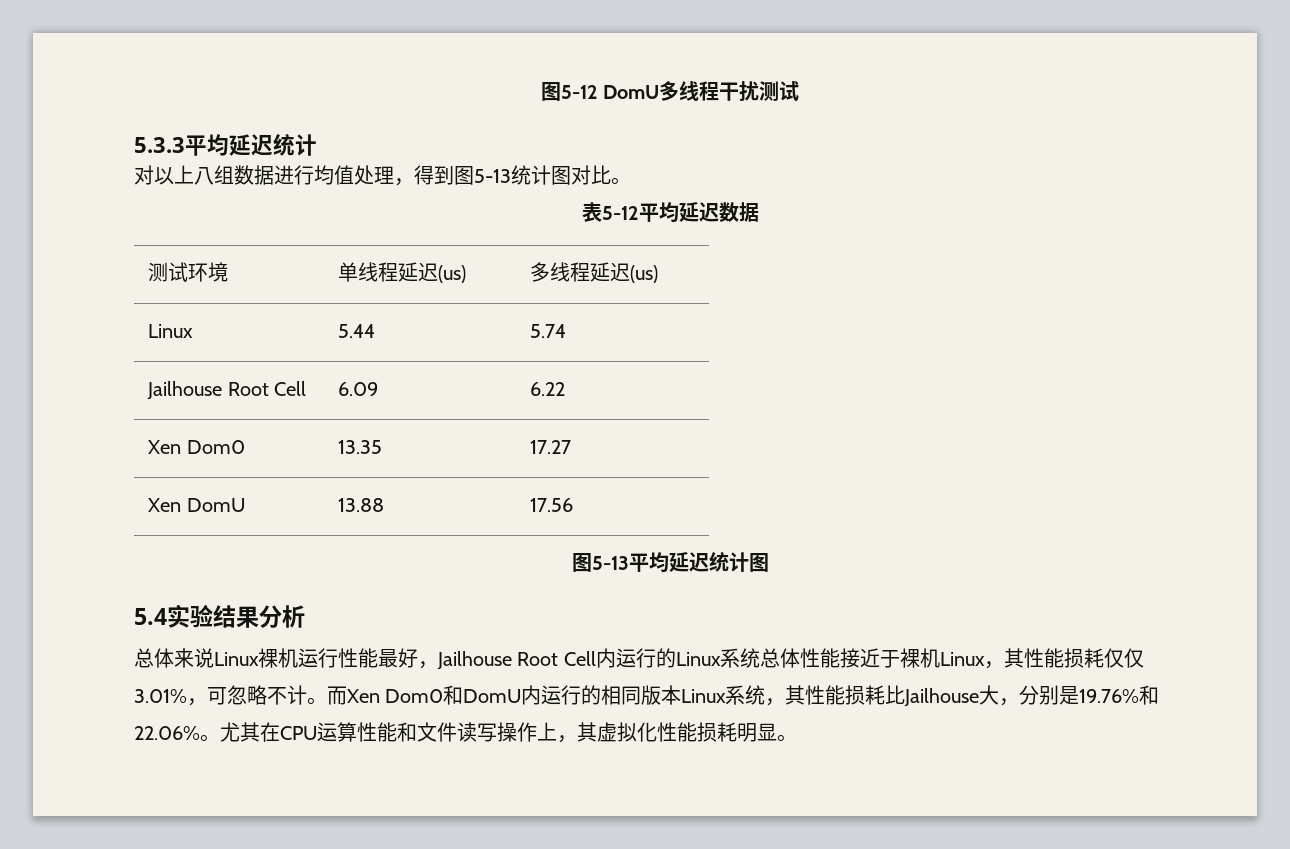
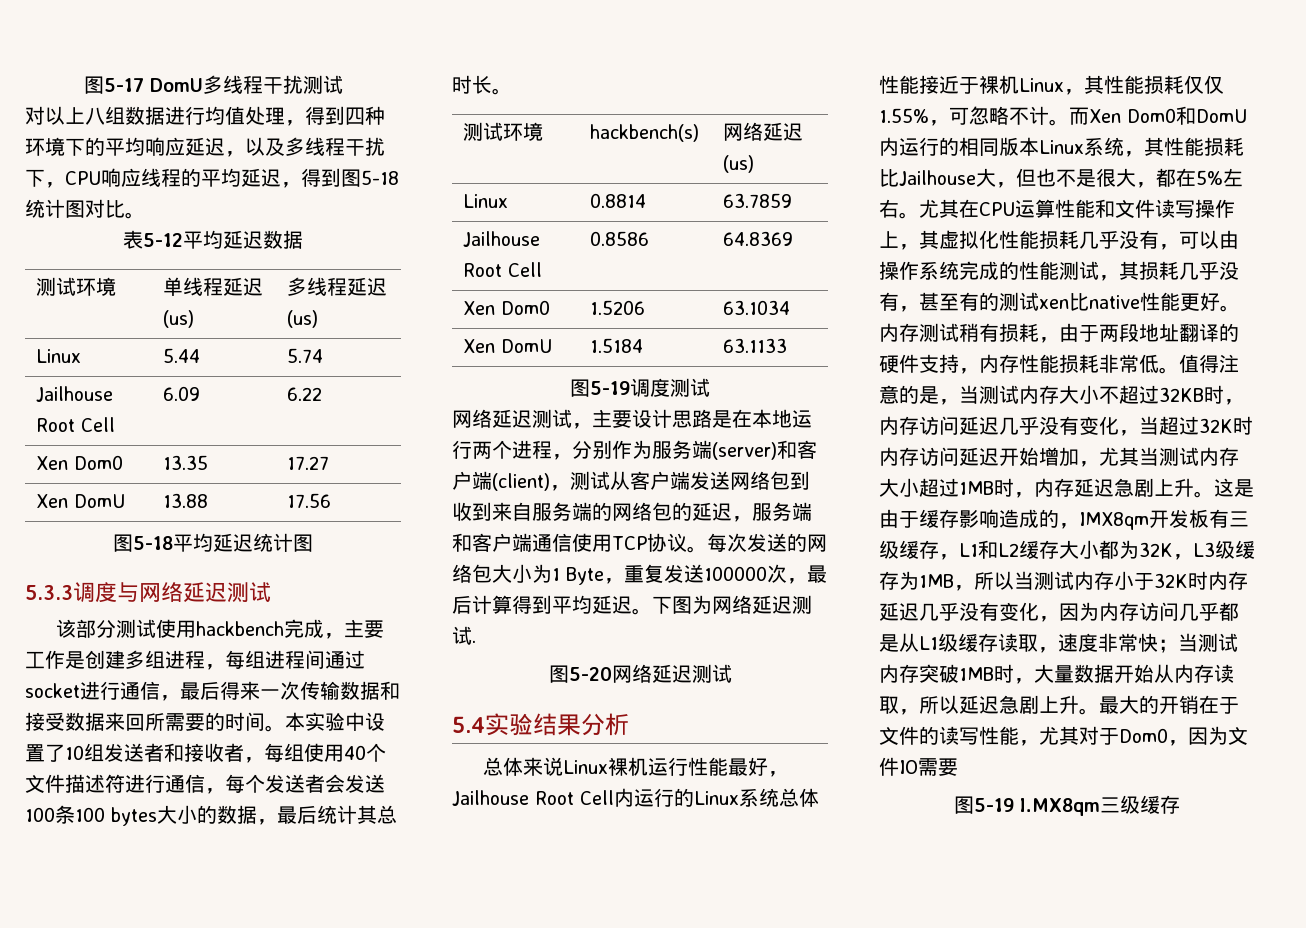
- 图5-12 DomU多线程干扰测试
+ 图5-17 DomU多线程干扰测试
- 5.3.3平均延迟统计
- 对以上八组数据进行均值处理，得到图5-13统计图对比。
+ 对以上八组数据进行均值处理，得到四种环境下的平均响应延迟，以及多线程干扰下，CPU响应线程的平均延迟，得到图5-18统计图对比。
- 图5-13平均延迟统计图
+ 图5-18平均延迟统计图
+ 5.3.3调度与网络延迟测试
+ 该部分测试使用hackbench完成，主要工作是创建多组进程，每组进程间通过socket进行通信，最后得来一次传输数据和接受数据来回所需要的时间。本实验中设置了10组发送者和接收者，每组使用40个文件描述符进行通信，每个发送者会发送100条100 bytes大小的数据，最后统计其总时长。
+ 测试环境 | hackbench(s) | 网络延迟(us)
+ Linux | 0.8814 | 63.7859
+ Jailhouse Root Cell | 0.8586 | 64.8369
+ Xen Dom0 | 1.5206 | 63.1034
+ Xen DomU | 1.5184 | 63.1133
+ 图5-19调度测试
+ 网络延迟测试，主要设计思路是在本地运行两个进程，分别作为服务端(server)和客户端(client)，测试从客户端发送网络包到收到来自服务端的网络包的延迟，服务端和客户端通信使用TCP协议。每次发送的网络包大小为1 Byte，重复发送100000次，最后计算得到平均延迟。下图为网络延迟测试.
+ 图5-20网络延迟测试
- 总体来说Linux裸机运行性能最好，Jailhouse Root Cell内运行的Linux系统总体性能接近于裸机Linux，其性能损耗仅仅3.01%，可忽略不计。
+ 总体来说Linux裸机运行性能最好，Jailhouse Root Cell内运行的Linux系统总体性能接近于裸机Linux，其性能损耗仅仅1.55%，可忽略不计。
- 而Xen Dom0和DomU内运行的相同版本Linux系统，其性能损耗比Jailhouse大，分别是19.76%和22.06%。
+ 而Xen Dom0和DomU内运行的相同版本Linux系统，其性能损耗比Jailhouse大，但也不是很大，都在5%左右。
- 尤其在CPU运算性能和文件读写操作上，其虚拟化性能损耗明显。
+ 尤其在CPU运算性能和文件读写操作上，其虚拟化性能损耗几乎没有，可以由操作系统完成的性能测试，其损耗几乎没有，甚至有的测试xen比native性能更好。内存测试稍有损耗，由于两段地址翻译的硬件支持，内存性能损耗非常低。值得注意的是，当测试内存大小不超过32KB时，内存访问延迟几乎没有变化，当超过32K时内存访问延迟开始增加，尤其当测试内存大小超过1MB时，内存延迟急剧上升。这是由于缓存影响造成的，IMX8qm开发板有三级缓存，L1和L2缓存大小都为32K，L3级缓存为1MB，所以当测试内存小于32K时内存延迟几乎没有变化，因为内存访问几乎都是从L1级缓存读取，速度非常快；当测试内存突破1MB时，大量数据开始从内存读取，所以延迟急剧上升。最大的开销在于文件的读写性能，尤其对于Dom0，因为文件IO需要
+ 图5-19 I.MX8qm三级缓存

